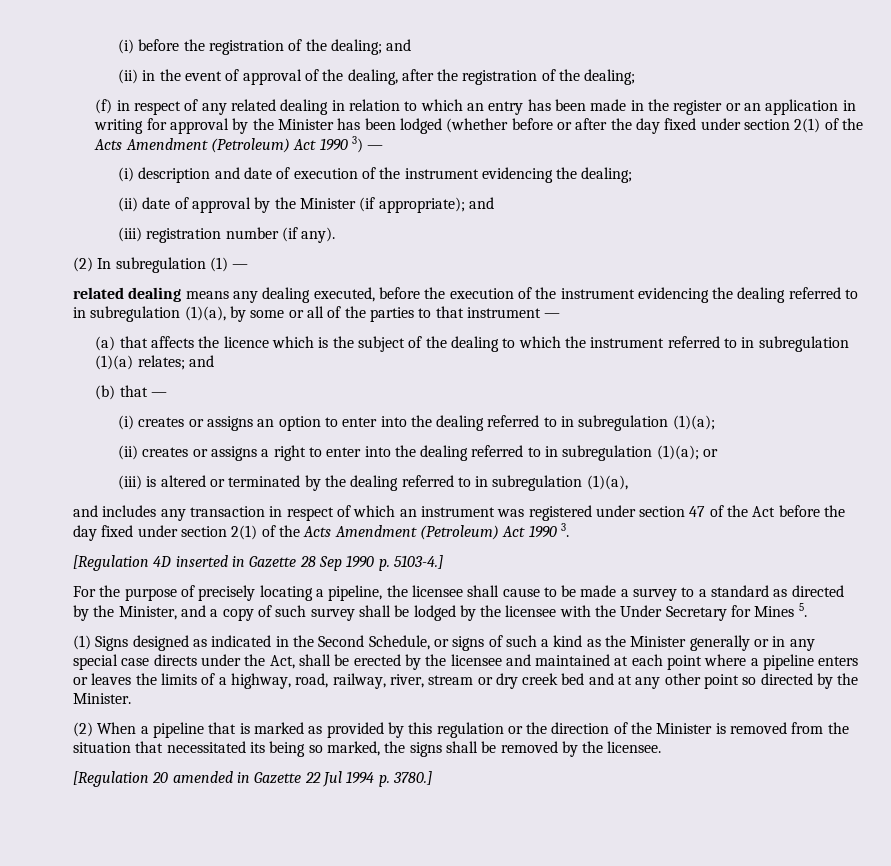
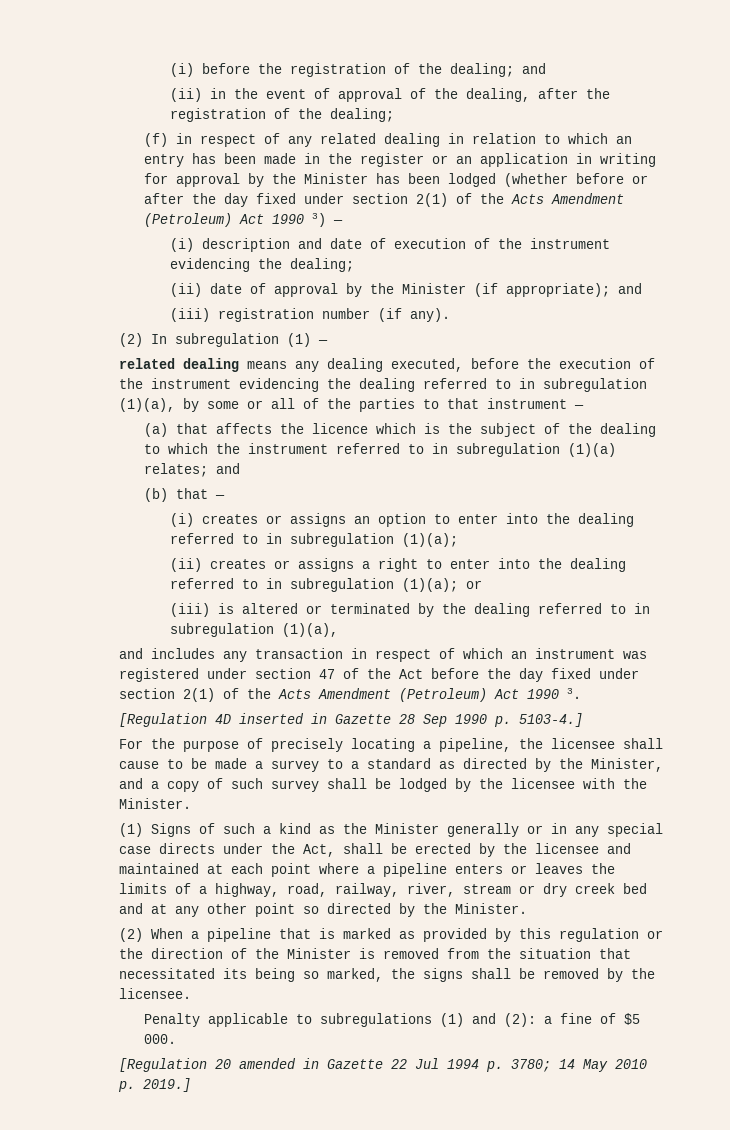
- For the purpose of precisely locating a pipeline, the licensee shall cause to be made a survey to a standard as directed by the Minister, and a copy of such survey shall be lodged by the licensee with the Under Secretary for Mines 5.
- (1) Signs designed as indicated in the Second Schedule, or signs of such a kind as the Minister generally or in any special case directs under the Act, shall be erected by the licensee and maintained at each point where a pipeline enters or leaves the limits of a highway, road, railway, river, stream or dry creek bed and at any other point so directed by the Minister.
+ For the purpose of precisely locating a pipeline, the licensee shall cause to be made a survey to a standard as directed by the Minister, and a copy of such survey shall be lodged by the licensee with the Minister.
+ (1) Signs of such a kind as the Minister generally or in any special case directs under the Act, shall be erected by the licensee and maintained at each point where a pipeline enters or leaves the limits of a highway, road, railway, river, stream or dry creek bed and at any other point so directed by the Minister.
+ Penalty applicable to subregulations (1) and (2): a fine of $5 000.
- [Regulation 20 amended in Gazette 22 Jul 1994 p. 3780.]
+ [Regulation 20 amended in Gazette 22 Jul 1994 p. 3780; 14 May 2010 p. 2019.]

